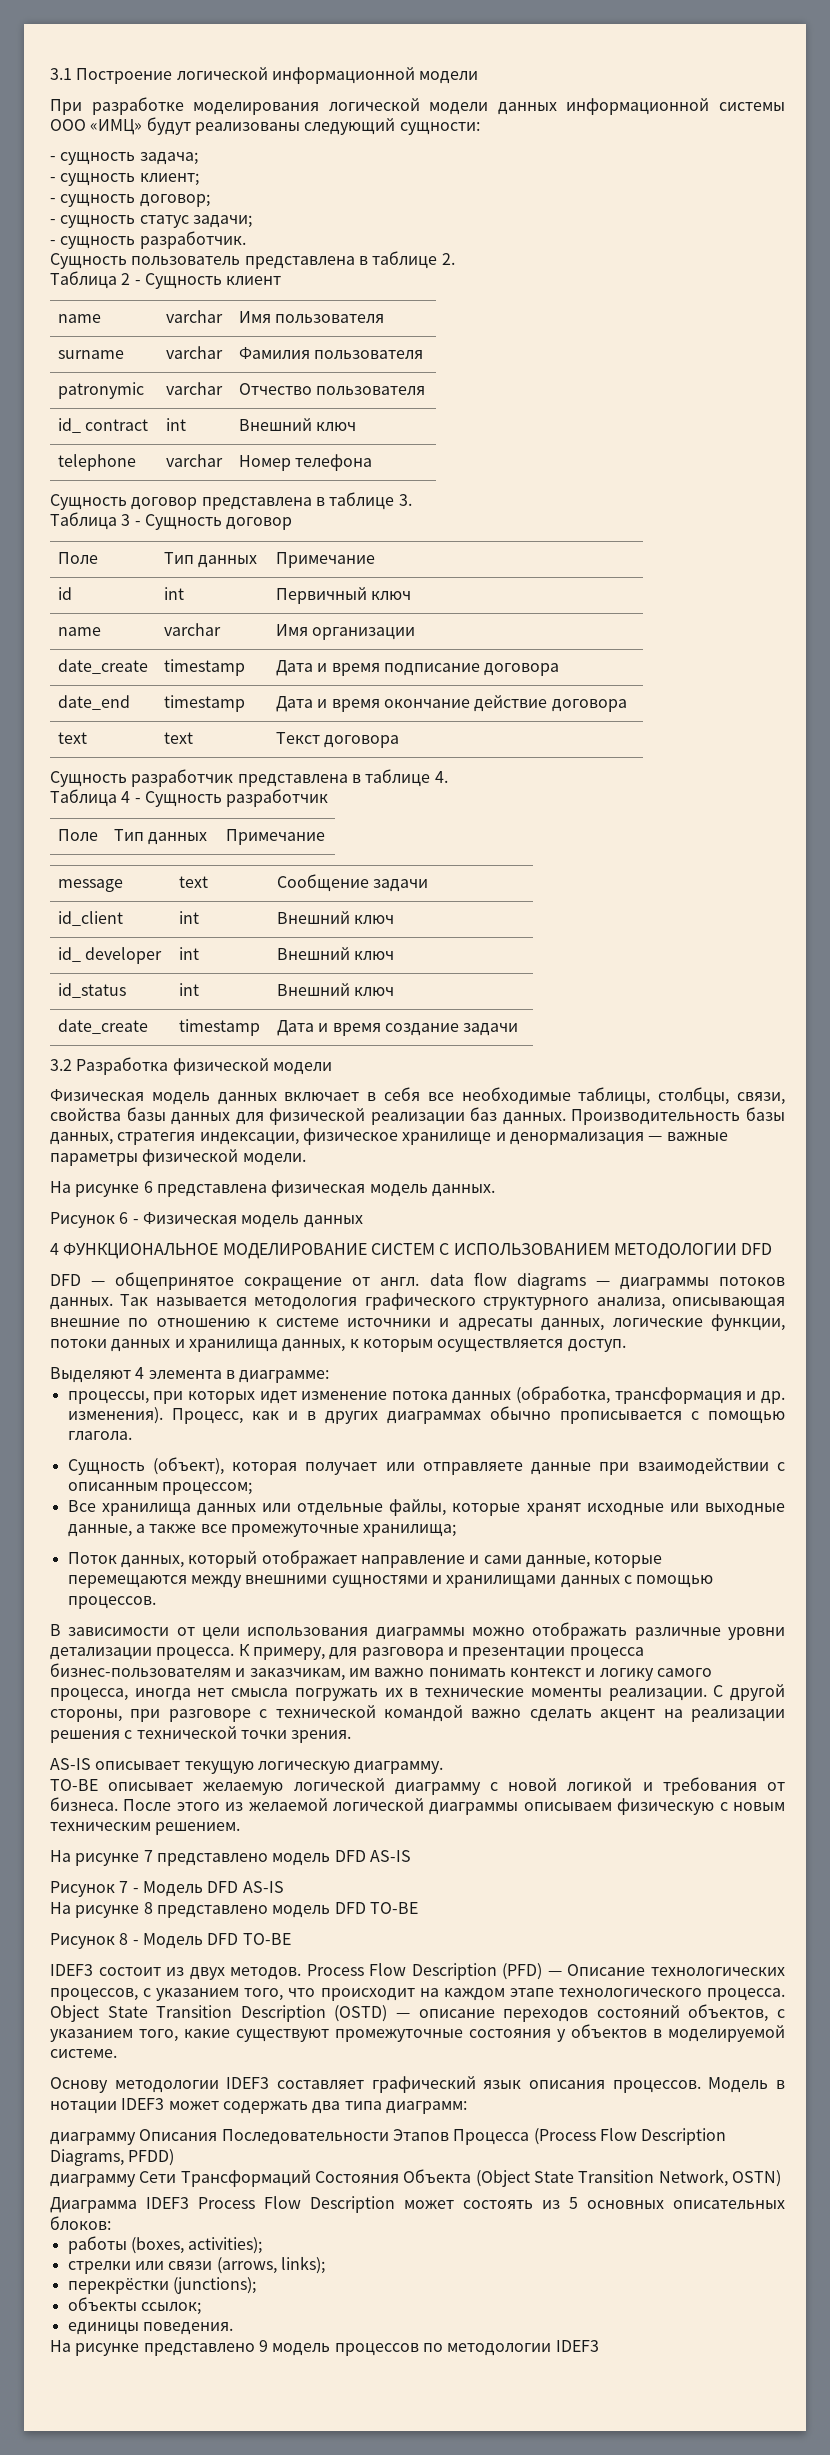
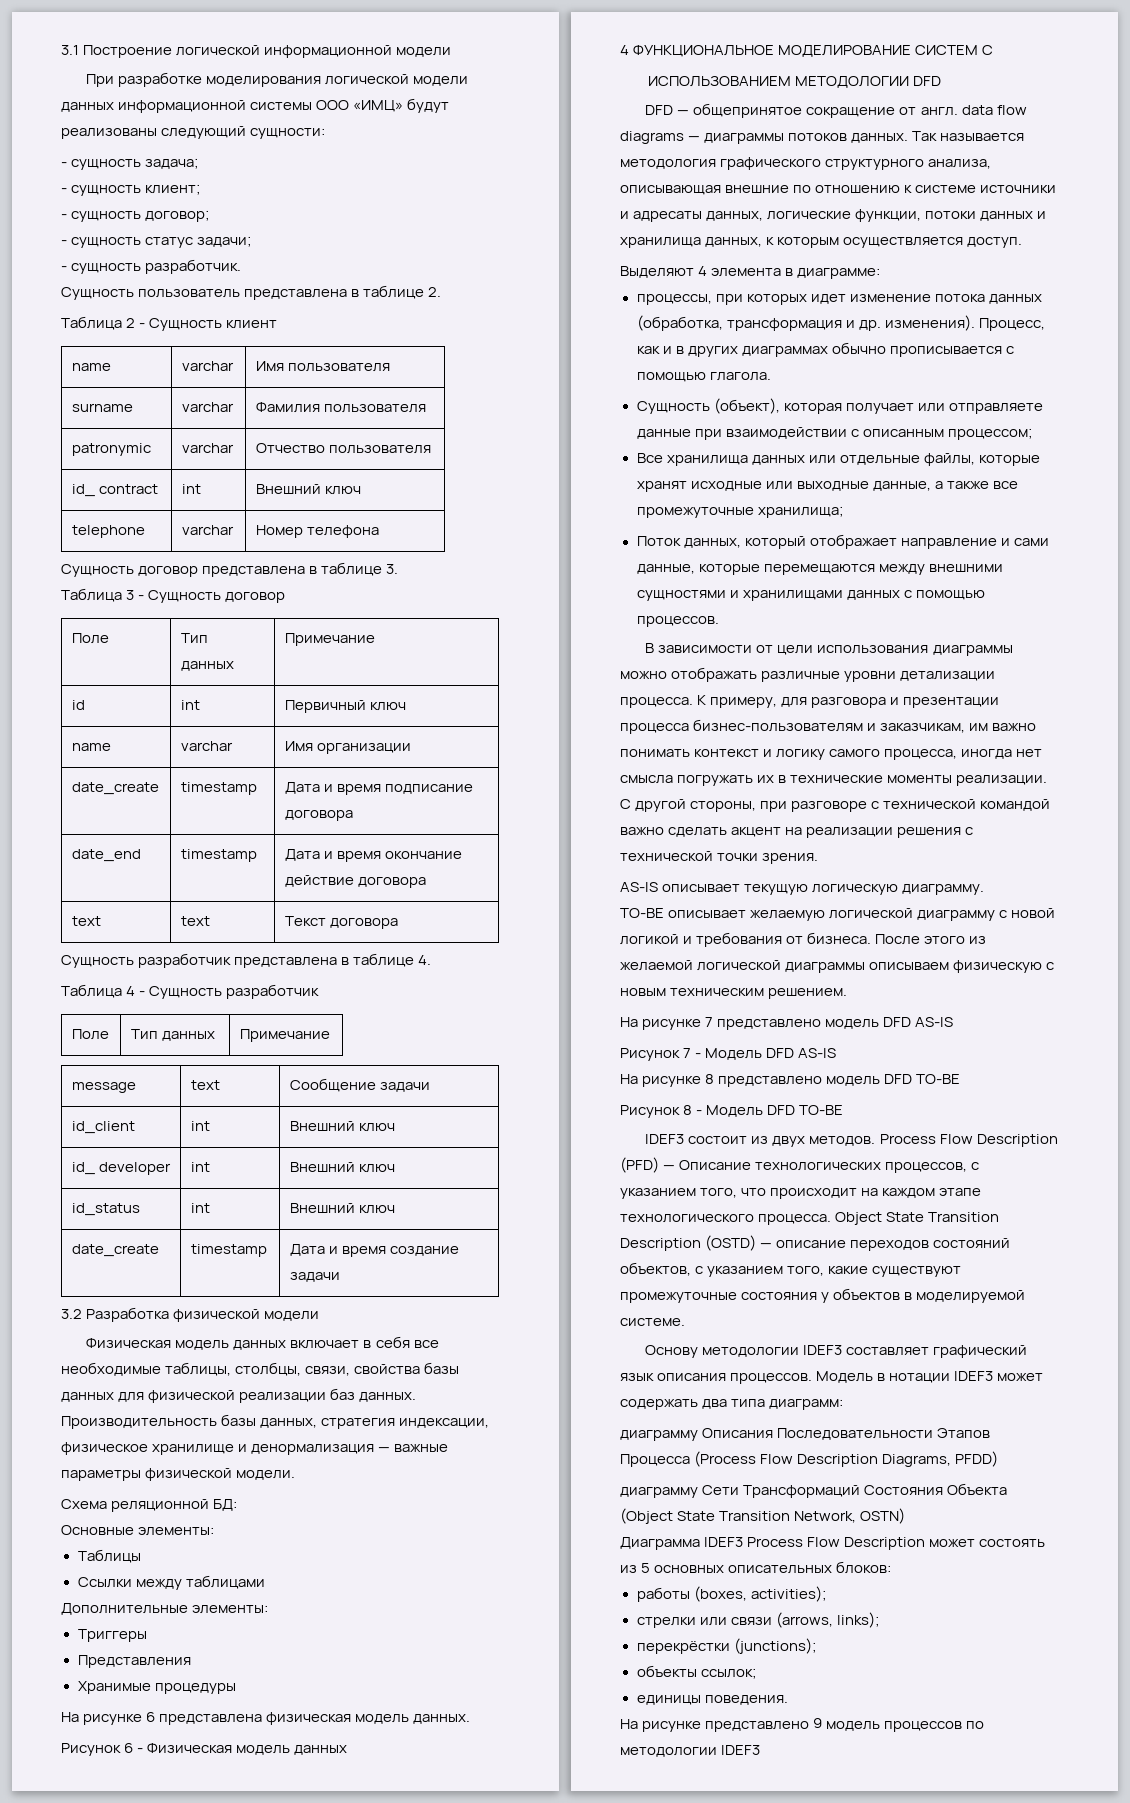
+ Схема реляционной БД:
+ Основные элементы:
+ Таблицы
+ Ссылки между таблицами
+ Дополнительные элементы:
+ Триггеры
+ Представления
+ Хранимые процедуры
- 4 ФУНКЦИОНАЛЬНОЕ МОДЕЛИРОВАНИЕ СИСТЕМ С ИСПОЛЬЗОВАНИЕМ МЕТОДОЛОГИИ DFD
+ 4 ФУНКЦИОНАЛЬНОЕ МОДЕЛИРОВАНИЕ СИСТЕМ С
+ ИСПОЛЬЗОВАНИЕМ МЕТОДОЛОГИИ DFD

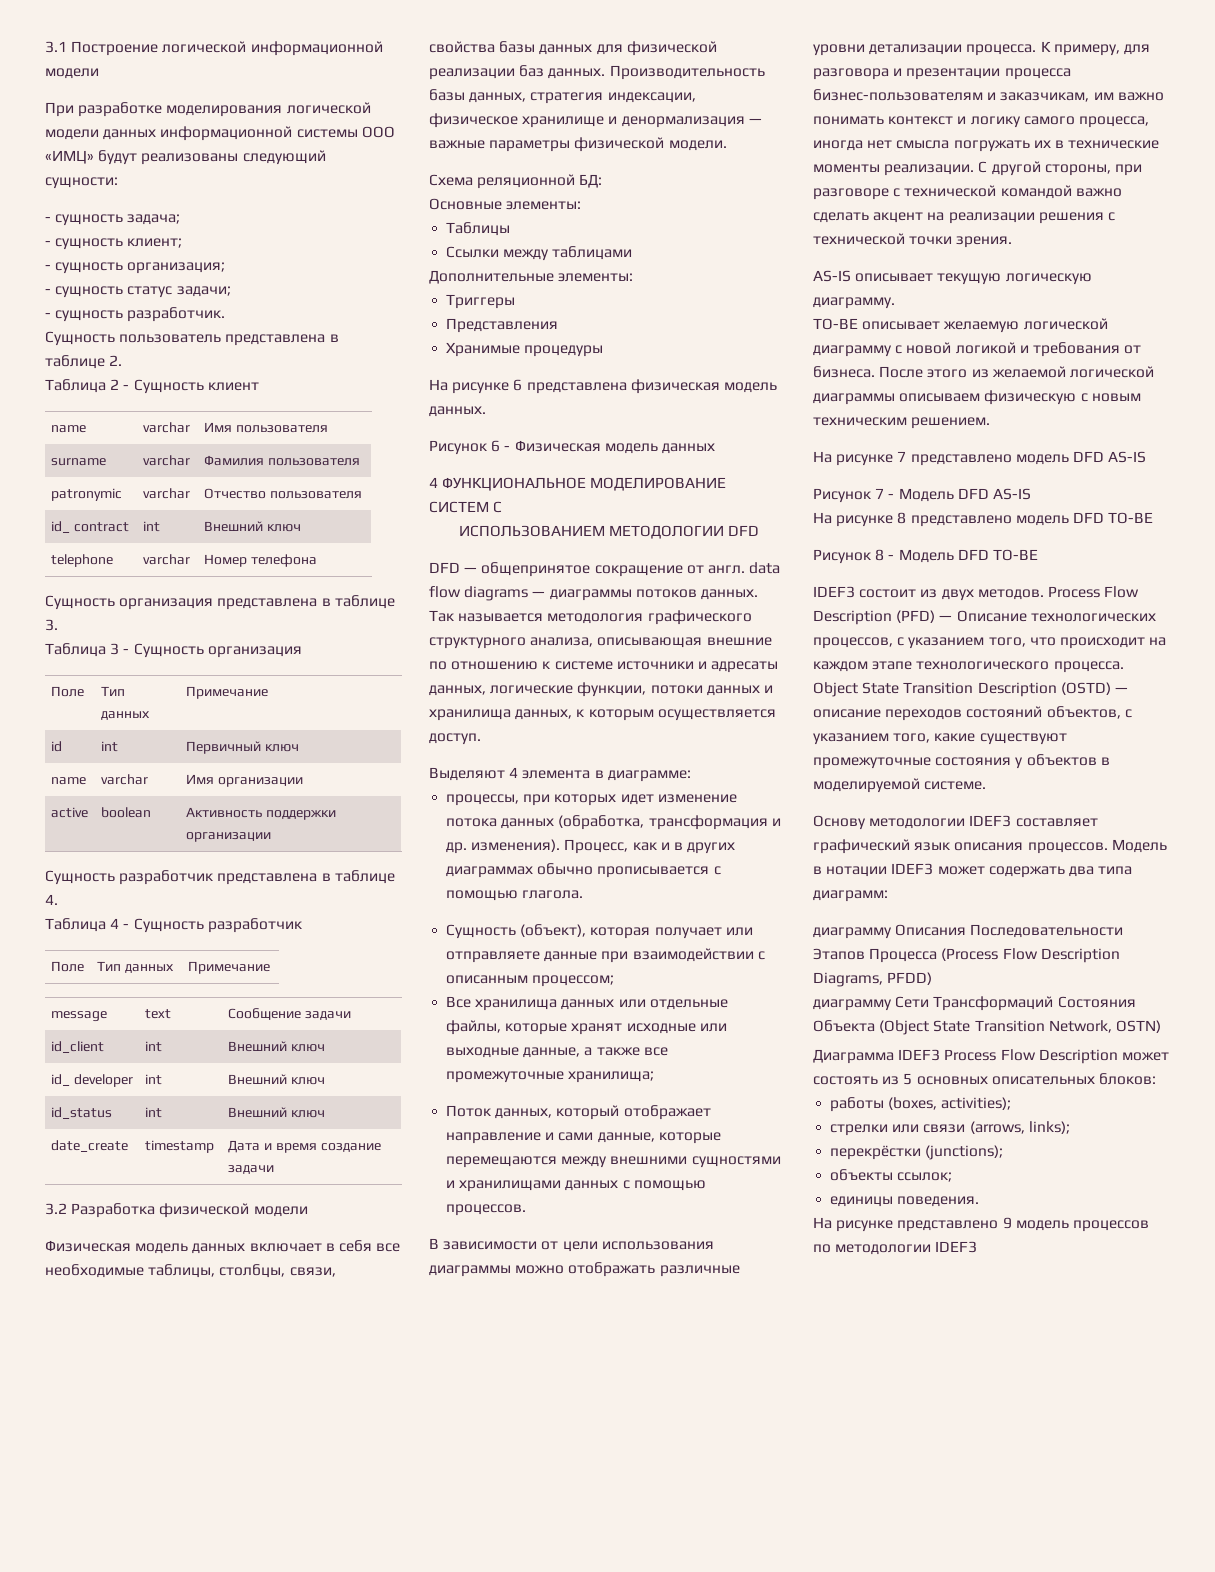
- - сущность договор;
+ - сущность организация;
- Сущность договор представлена в таблице 3.
+ Сущность организация представлена в таблице 3.
- Таблица 3 - Сущность договор
+ Таблица 3 - Сущность организация
- date_create | timestamp | Дата и время подписание договора
- date_end | timestamp | Дата и время окончание действие договора
- text | text | Текст договора
+ active | boolean | Активность поддержки организации

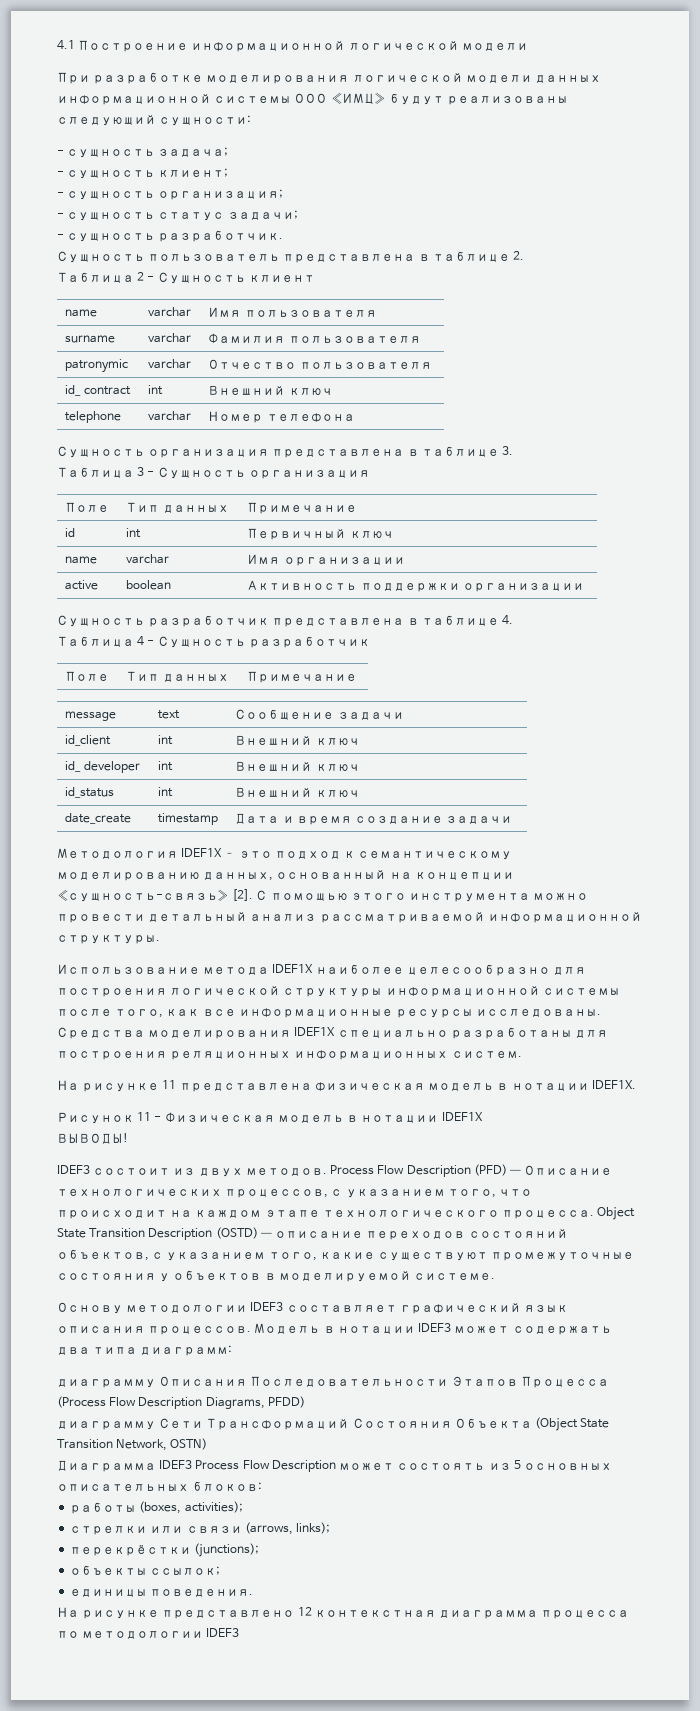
- 3.1 Построение логической информационной модели
+ 4.1 Построение информационной логической модели
- 3.2 Разработка физической модели
- Физическая модель данных включает в себя все необходимые таблицы, столбцы, связи, свойства базы данных для физической реализации баз данных. Производительность базы данных, стратегия индексации, физическое хранилище и денормализация — важные параметры физической модели.
- Схема реляционной БД:
- Основные элементы:
- Таблицы
- Ссылки между таблицами
- Дополнительные элементы:
- Триггеры
- Представления
- Хранимые процедуры
- На рисунке 6 представлена физическая модель данных.
- Рисунок 6 - Физическая модель данных
- 4 ФУНКЦИОНАЛЬНОЕ МОДЕЛИРОВАНИЕ СИСТЕМ С
- ИСПОЛЬЗОВАНИЕМ МЕТОДОЛОГИИ DFD
- DFD — общепринятое сокращение от англ. data flow diagrams — диаграммы потоков данных. Так называется методология графического структурного анализа, описывающая внешние по отношению к системе источники и адресаты данных, логические функции, потоки данных и хранилища данных, к которым осуществляется доступ.
- Выделяют 4 элемента в диаграмме:
- процессы, при которых идет изменение потока данных (обработка, трансформация и др. изменения). Процесс, как и в других диаграммах обычно прописывается с помощью глагола.
- Сущность (объект), которая получает или отправляете данные при взаимодействии с описанным процессом;
- Все хранилища данных или отдельные файлы, которые хранят исходные или выходные данные, а также все промежуточные хранилища;
- Поток данных, который отображает направление и сами данные, которые перемещаются между внешними сущностями и хранилищами данных с помощью процессов.
- В зависимости от цели использования диаграммы можно отображать различные уровни детализации процесса. К примеру, для разговора и презентации процесса бизнес-пользователям и заказчикам, им важно понимать контекст и логику самого процесса, иногда нет смысла погружать их в технические моменты реализации. С другой стороны, при разговоре с технической командой важно сделать акцент на реализации решения с технической точки зрения.
- AS-IS описывает текущую логическую диаграмму.
- TO-BE описывает желаемую логической диаграмму с новой логикой и требования от бизнеса. После этого из желаемой логической диаграммы описываем физическую с новым техническим решением.
- На рисунке 7 представлено модель DFD AS-IS
- Рисунок 7 - Модель DFD AS-IS
- На рисунке 8 представлено модель DFD TO-BE
- Рисунок 8 - Модель DFD TO-BE
+ Методология IDEF1X – это подход к семантическому моделированию данных, основанный на концепции «сущность-связь» [2]. С помощью этого инструмента можно провести детальный анализ рассматриваемой информационной структуры.
+ Использование метода IDEF1X наиболее целесообразно для построения логической структуры информационной системы после того, как все информационные ресурсы исследованы. Средства моделирования IDEF1X специально разработаны для построения реляционных информационных систем.
+ На рисунке 11 представлена физическая модель в нотации IDEF1X.
+ Рисунок 11 - Физическая модель в нотации IDEF1X
+ ВЫВОДЫ!
- На рисунке представлено 9 модель процессов по методологии IDEF3
+ На рисунке представлено 12 контекстная диаграмма процесса по методологии IDEF3

